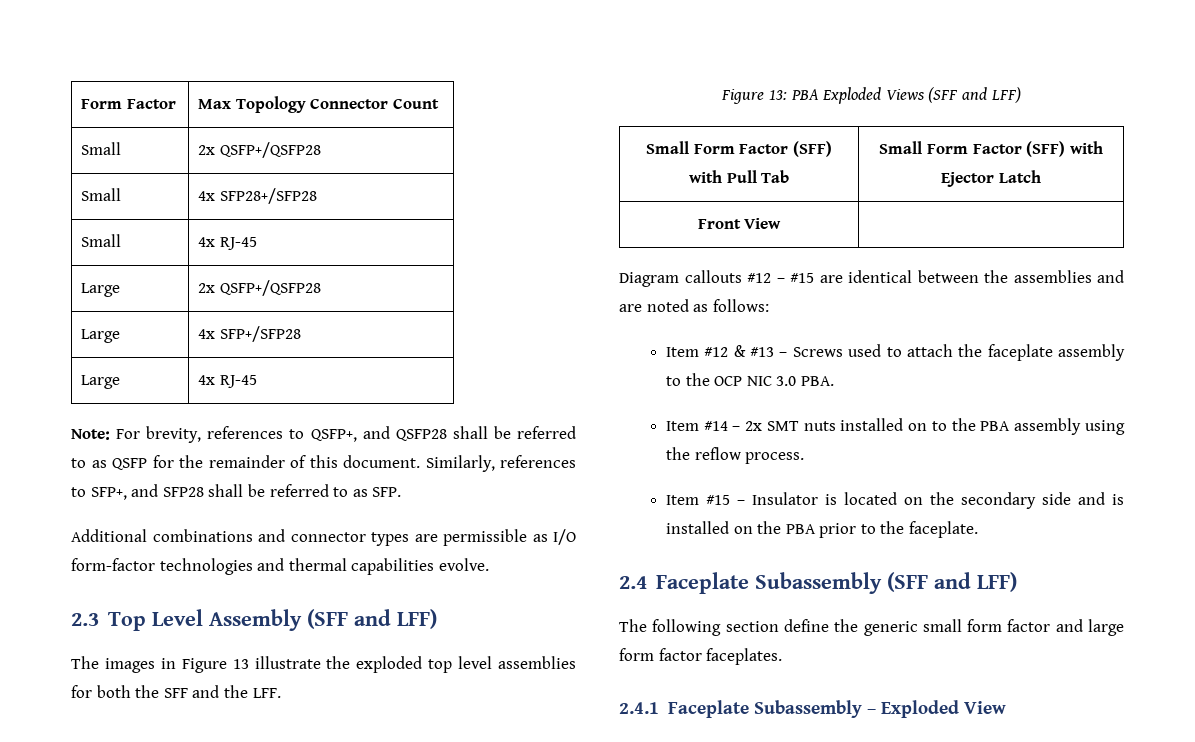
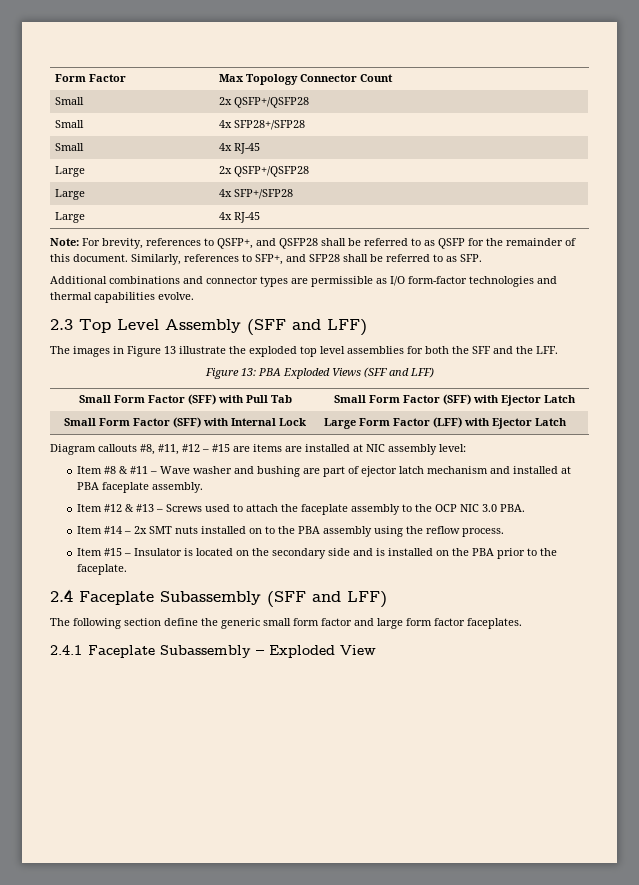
- Front View |
+ Small Form Factor (SFF) with Internal Lock | Large Form Factor (LFF) with Ejector Latch
- Diagram callouts #12 – #15 are identical between the assemblies and are noted as follows:
+ Diagram callouts #8, #11, #12 – #15 are items are installed at NIC assembly level:
+ Item #8 & #11 – Wave washer and bushing are part of ejector latch mechanism and installed at PBA faceplate assembly.

